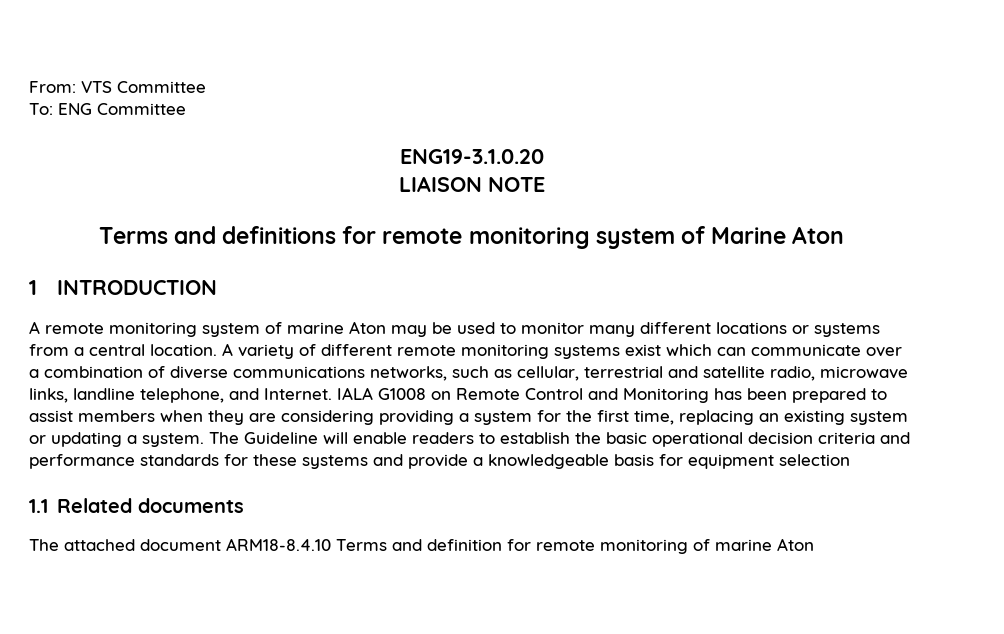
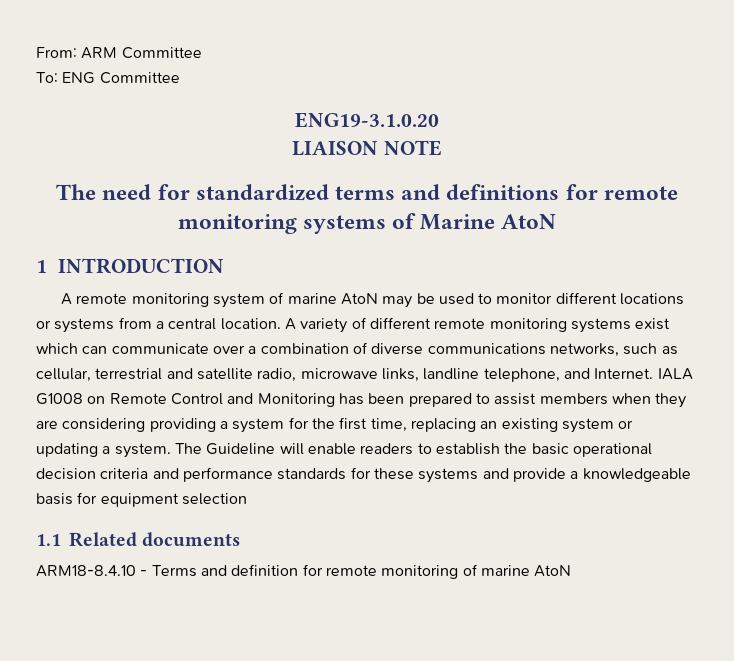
- From: VTS Committee
+ From: ARM Committee
- Terms and definitions for remote monitoring system of Marine Aton
+ The need for standardized terms and definitions for remote monitoring systems of Marine AtoN
- A remote monitoring system of marine Aton may be used to monitor many different locations or systems from a central location.
+ A remote monitoring system of marine AtoN may be used to monitor different locations or systems from a central location.
- The attached document ARM18-8.4.10 Terms and definition for remote monitoring of marine Aton
+ ARM18-8.4.10 - Terms and definition for remote monitoring of marine AtoN

